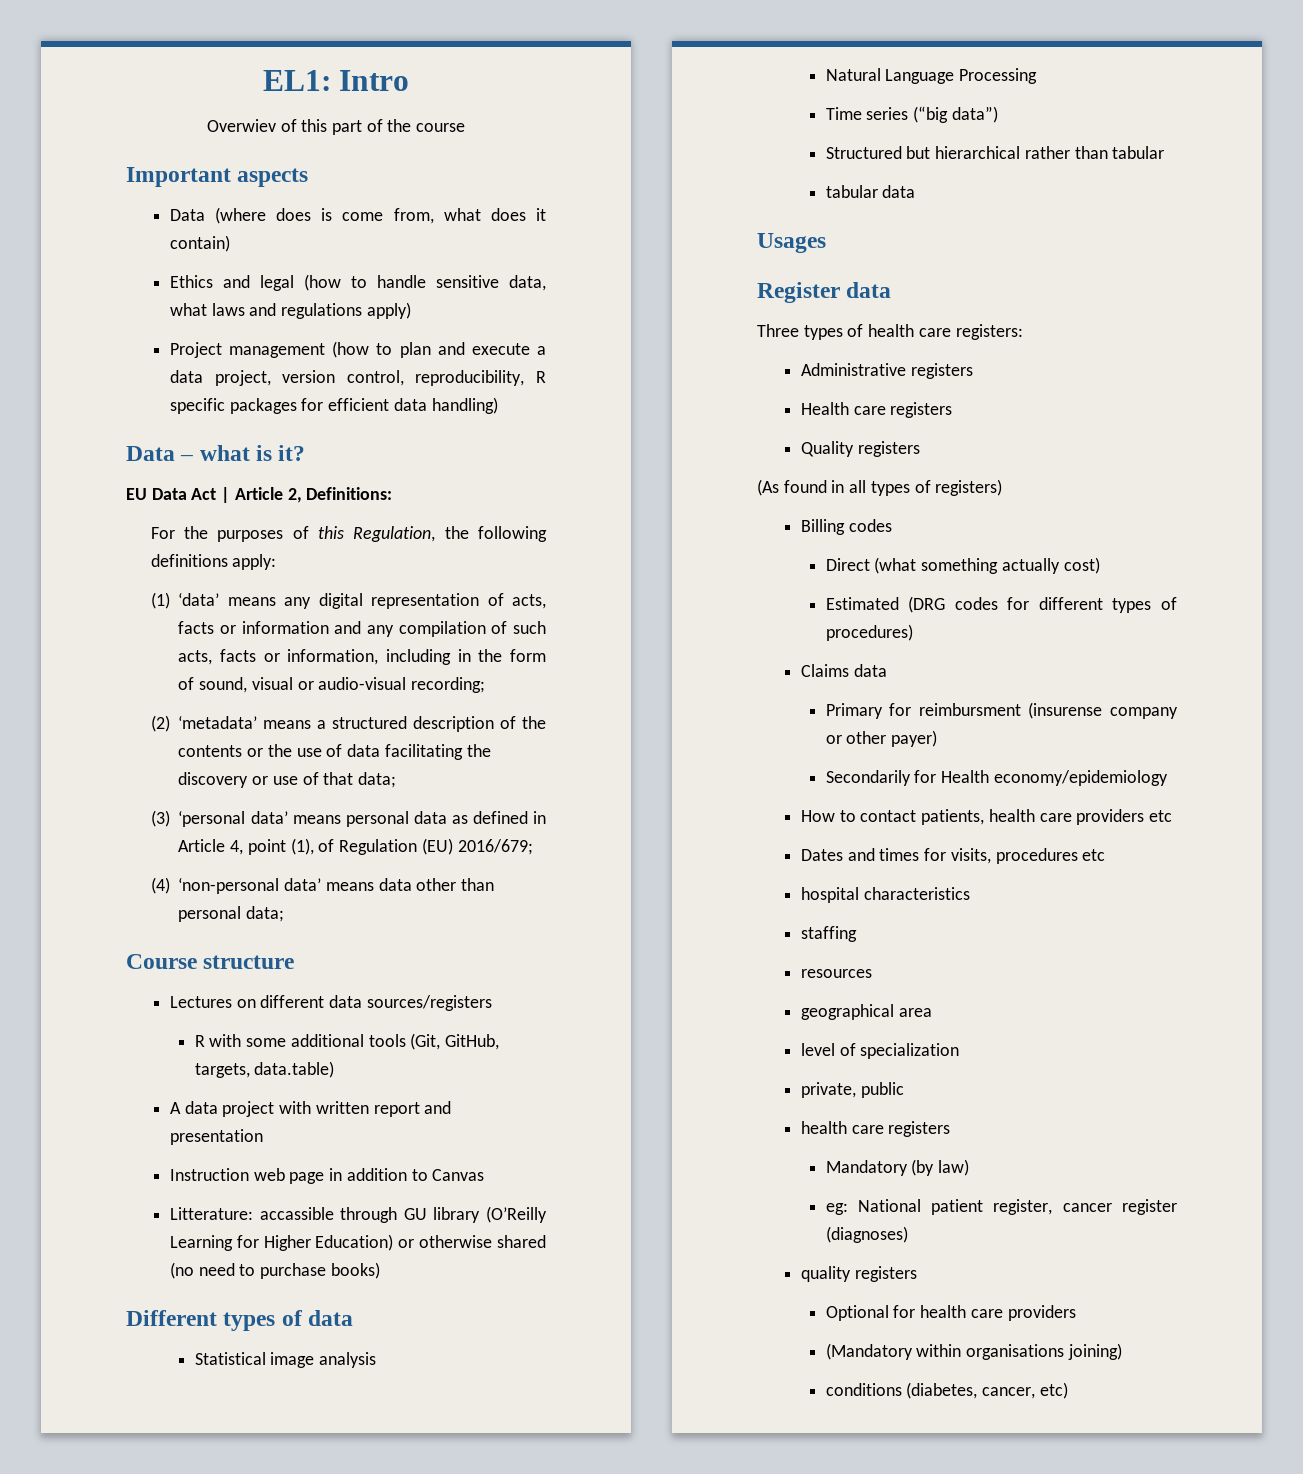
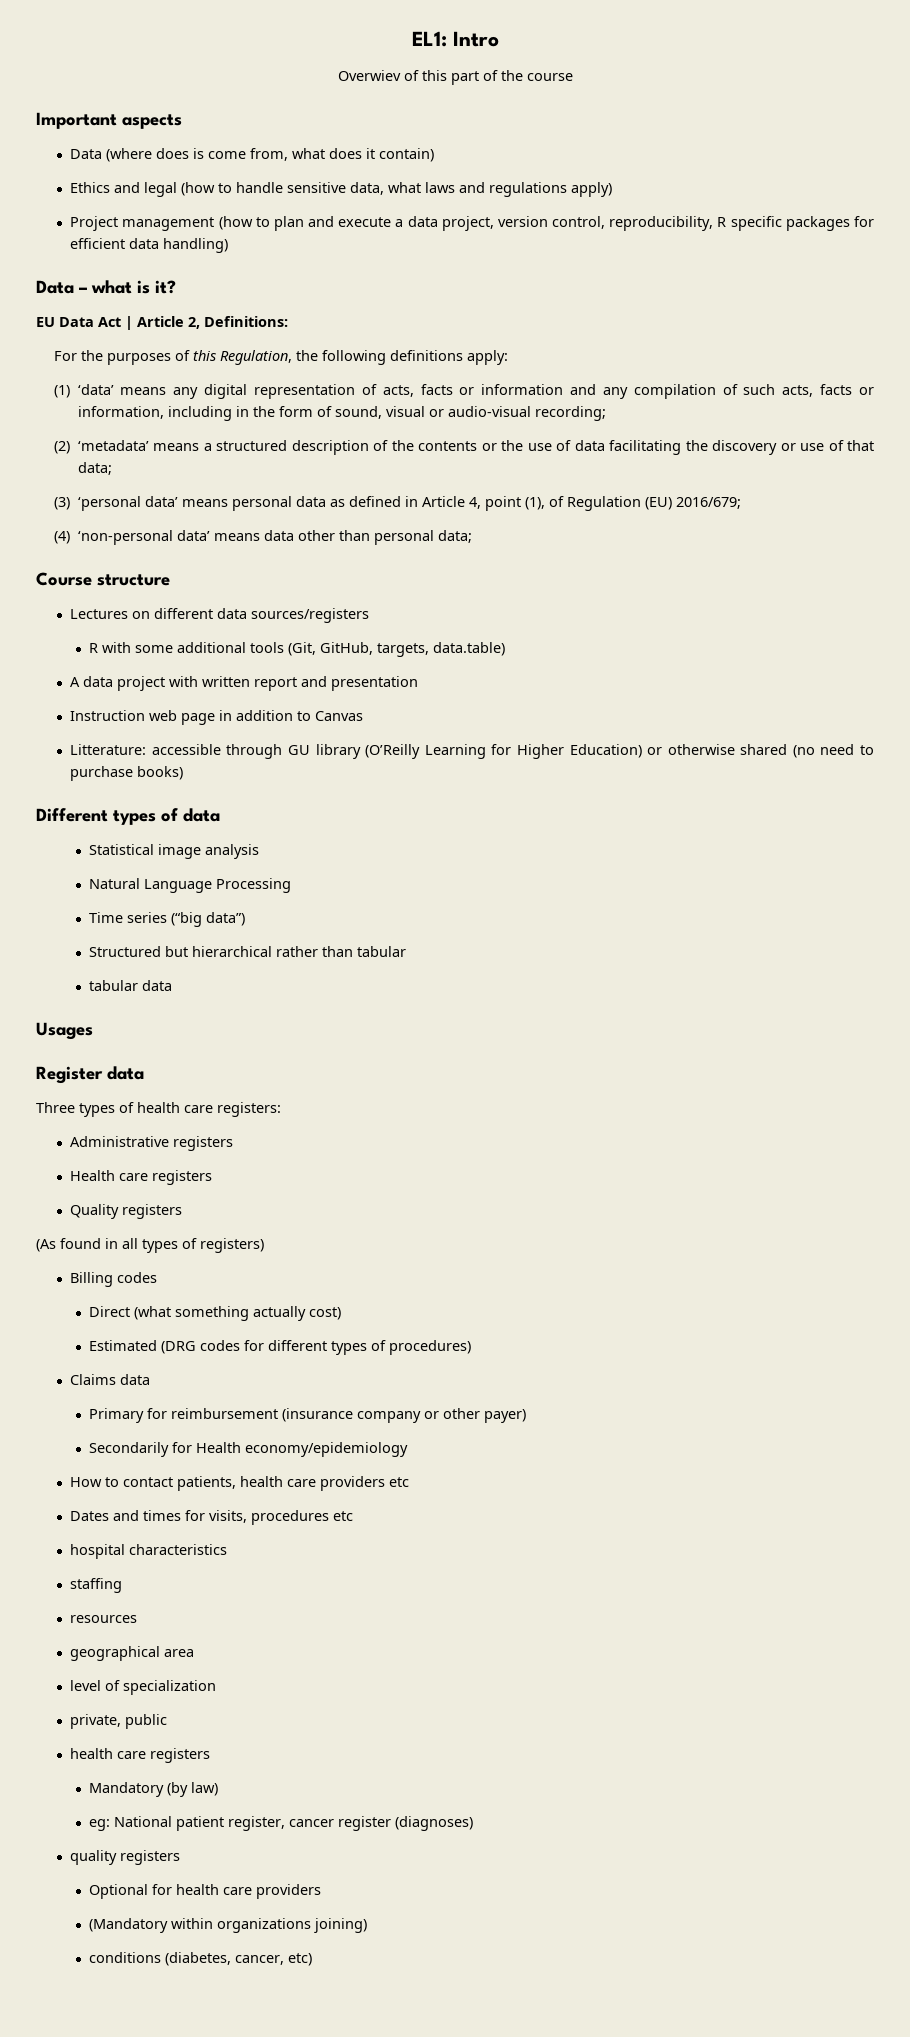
- Litterature: accassible through GU library (O’Reilly Learning for Higher Education) or otherwise shared (no need to purchase books)
+ Litterature: accessible through GU library (O’Reilly Learning for Higher Education) or otherwise shared (no need to purchase books)
- Primary for reimbursment (insurense company or other payer)
+ Primary for reimbursement (insurance company or other payer)
- (Mandatory within organisations joining)
+ (Mandatory within organizations joining)

